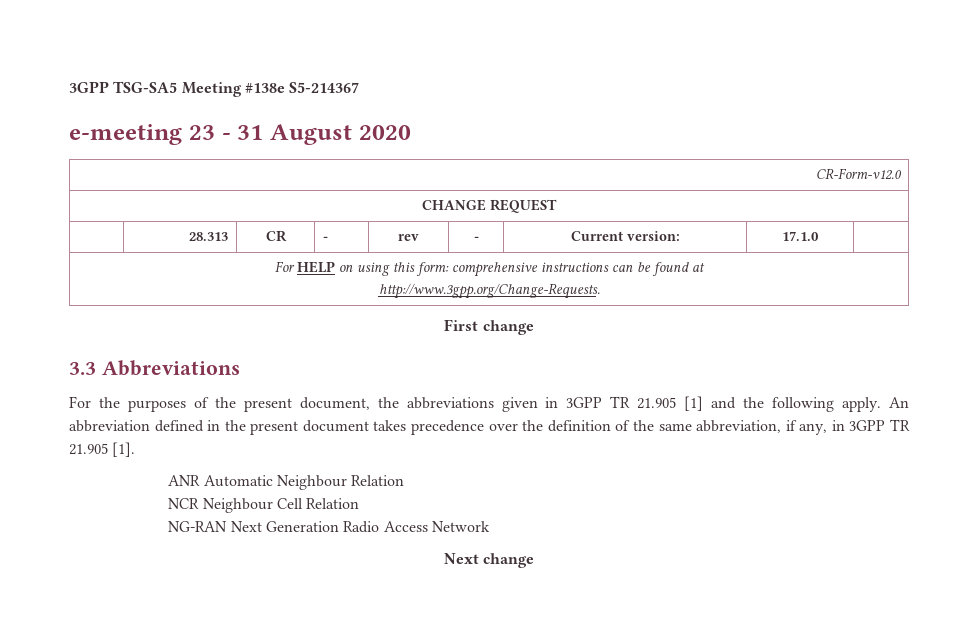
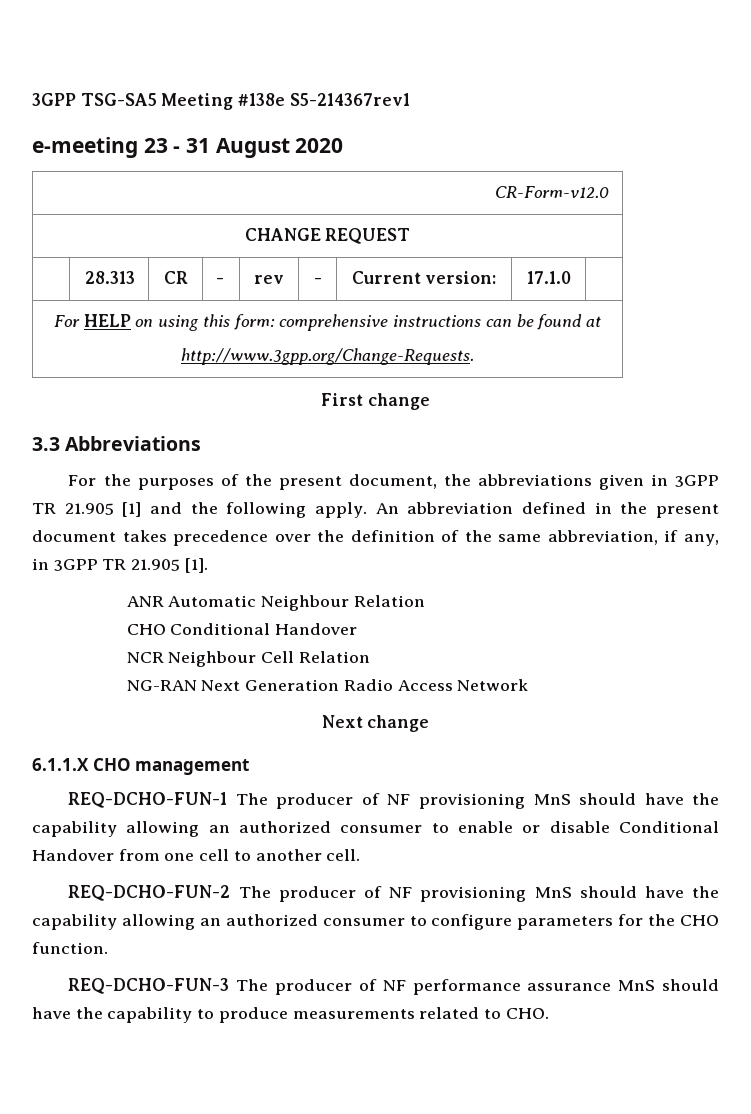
- 3GPP TSG-SA5 Meeting #138e S5-214367
+ 3GPP TSG-SA5 Meeting #138e S5-214367rev1
+ CHO Conditional Handover
+ 6.1.1.X CHO management
+ REQ-DCHO-FUN-1 The producer of NF provisioning MnS should have the capability allowing an authorized consumer to enable or disable Conditional Handover from one cell to another cell.
+ REQ-DCHO-FUN-2 The producer of NF provisioning MnS should have the capability allowing an authorized consumer to configure parameters for the CHO function.
+ REQ-DCHO-FUN-3 The producer of NF performance assurance MnS should have the capability to produce measurements related to CHO.

